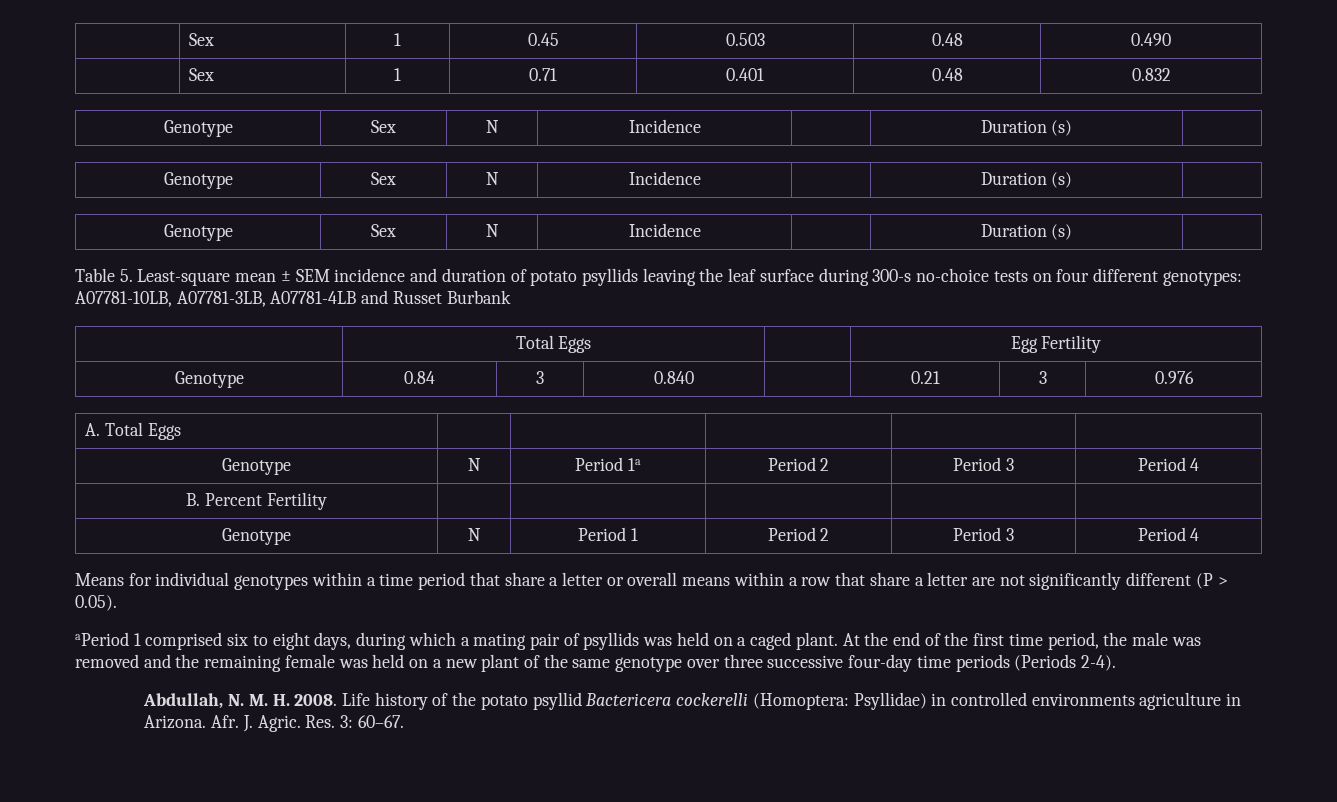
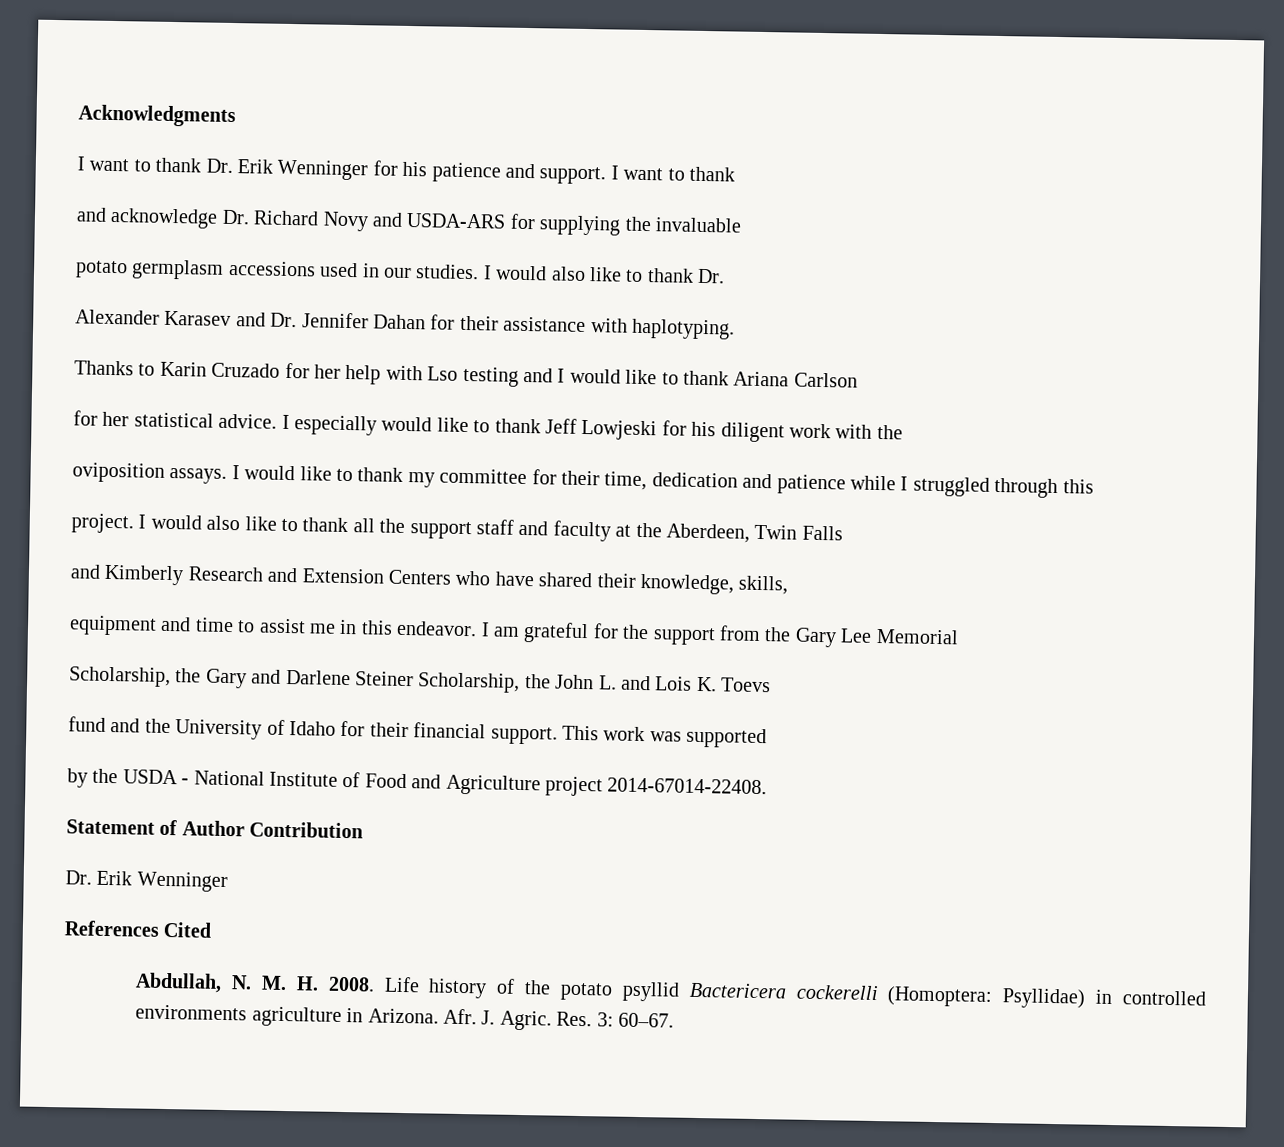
- | Sex | 1 | 0.45 | 0.503 | 0.48 | 0.490
- | Sex | 1 | 0.71 | 0.401 | 0.48 | 0.832
- Genotype | Sex | N | Incidence | | Duration (s) |
- Genotype | Sex | N | Incidence | | Duration (s) |
- Genotype | Sex | N | Incidence | | Duration (s) |
- Table 5. Least-square mean ± SEM incidence and duration of potato psyllids leaving the leaf surface during 300-s no-choice tests on four different genotypes: A07781-10LB, A07781-3LB, A07781-4LB and Russet Burbank
- | Total Eggs | | Egg Fertility
- Genotype | 0.84 | 3 | 0.840 | | 0.21 | 3 | 0.976
- A. Total Eggs | | | | |
- Genotype | N | Period 1a | Period 2 | Period 3 | Period 4
- B. Percent Fertility | | | | |
- Genotype | N | Period 1 | Period 2 | Period 3 | Period 4
- Means for individual genotypes within a time period that share a letter or overall means within a row that share a letter are not significantly different (P > 0.05).
- aPeriod 1 comprised six to eight days, during which a mating pair of psyllids was held on a caged plant. At the end of the first time period, the male was removed and the remaining female was held on a new plant of the same genotype over three successive four-day time periods (Periods 2-4).
+ Acknowledgments
+ I want to thank Dr. Erik Wenninger for his patience and support. I want to thank
+ and acknowledge Dr. Richard Novy and USDA-ARS for supplying the invaluable
+ potato germplasm accessions used in our studies. I would also like to thank Dr.
+ Alexander Karasev and Dr. Jennifer Dahan for their assistance with haplotyping.
+ Thanks to Karin Cruzado for her help with Lso testing and I would like to thank Ariana Carlson
+ for her statistical advice. I especially would like to thank Jeff Lowjeski for his diligent work with the
+ oviposition assays. I would like to thank my committee for their time, dedication and patience while I struggled through this
+ project. I would also like to thank all the support staff and faculty at the Aberdeen, Twin Falls
+ and Kimberly Research and Extension Centers who have shared their knowledge, skills,
+ equipment and time to assist me in this endeavor. I am grateful for the support from the Gary Lee Memorial
+ Scholarship, the Gary and Darlene Steiner Scholarship, the John L. and Lois K. Toevs
+ fund and the University of Idaho for their financial support. This work was supported
+ by the USDA - National Institute of Food and Agriculture project 2014-67014-22408.
+ Statement of Author Contribution
+ Dr. Erik Wenninger
+ References Cited

